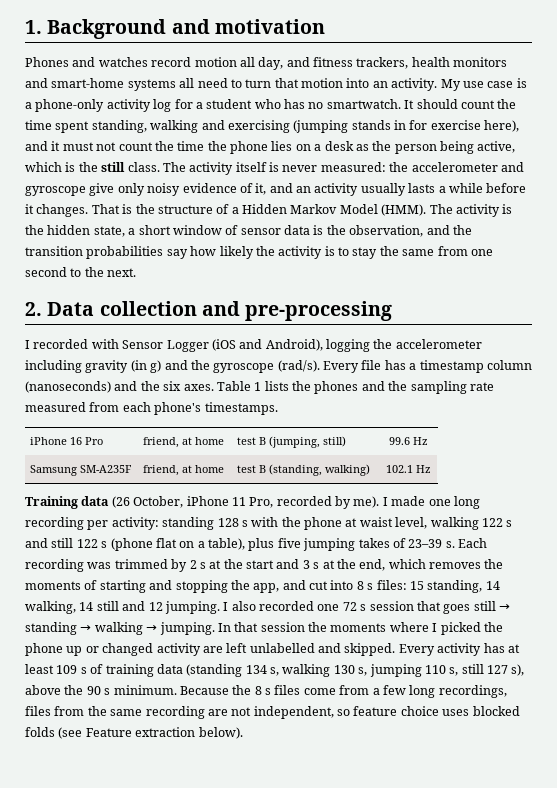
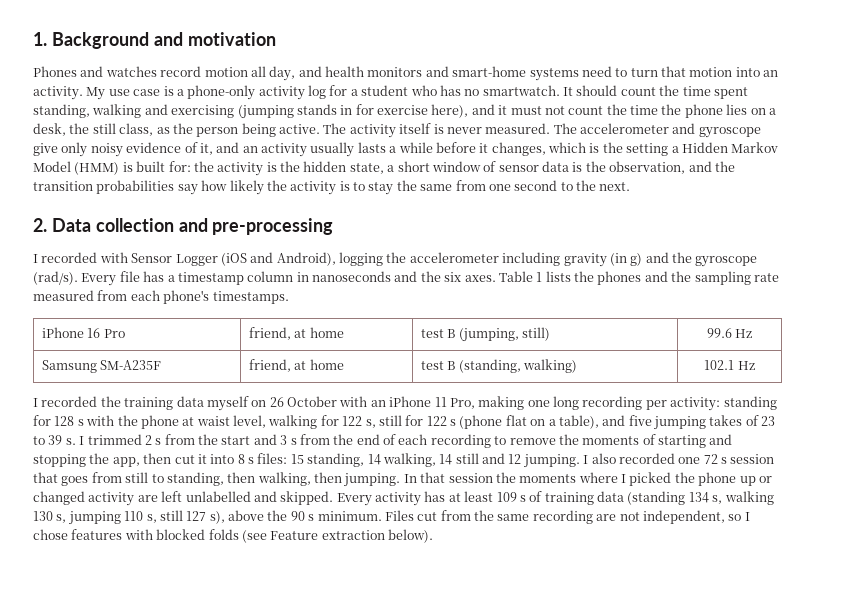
- Phones and watches record motion all day, and fitness trackers, health monitors and smart-home systems all need to turn that motion into an activity.
+ Phones and watches record motion all day, and health monitors and smart-home systems need to turn that motion into an activity.
- It should count the time spent standing, walking and exercising (jumping stands in for exercise here), and it must not count the time the phone lies on a desk as the person being active, which is the still class.
+ It should count the time spent standing, walking and exercising (jumping stands in for exercise here), and it must not count the time the phone lies on a desk, the still class, as the person being active.
- The activity itself is never measured: the accelerometer and gyroscope give only noisy evidence of it, and an activity usually lasts a while before it changes. That is the structure of a Hidden Markov Model (HMM). The activity is the hidden state, a short window of sensor data is the observation, and the transition probabilities say how likely the activity is to stay the same from one second to the next.
+ The activity itself is never measured. The accelerometer and gyroscope give only noisy evidence of it, and an activity usually lasts a while before it changes, which is the setting a Hidden Markov Model (HMM) is built for: the activity is the hidden state, a short window of sensor data is the observation, and the transition probabilities say how likely the activity is to stay the same from one second to the next.
- Every file has a timestamp column (nanoseconds) and the six axes.
+ Every file has a timestamp column in nanoseconds and the six axes.
- Training data (26 October, iPhone 11 Pro, recorded by me). I made one long recording per activity: standing 128 s with the phone at waist level, walking 122 s and still 122 s (phone flat on a table), plus five jumping takes of 23–39 s. Each recording was trimmed by 2 s at the start and 3 s at the end, which removes the moments of starting and stopping the app, and cut into 8 s files: 15 standing, 14 walking, 14 still and 12 jumping.
+ I recorded the training data myself on 26 October with an iPhone 11 Pro, making one long recording per activity: standing for 128 s with the phone at waist level, walking for 122 s, still for 122 s (phone flat on a table), and five jumping takes of 23 to 39 s. I trimmed 2 s from the start and 3 s from the end of each recording to remove the moments of starting and stopping the app, then cut it into 8 s files: 15 standing, 14 walking, 14 still and 12 jumping.
- I also recorded one 72 s session that goes still → standing → walking → jumping.
+ I also recorded one 72 s session that goes from still to standing, then walking, then jumping.
- Because the 8 s files come from a few long recordings, files from the same recording are not independent, so feature choice uses blocked folds (see Feature extraction below).
+ Files cut from the same recording are not independent, so I chose features with blocked folds (see Feature extraction below).

